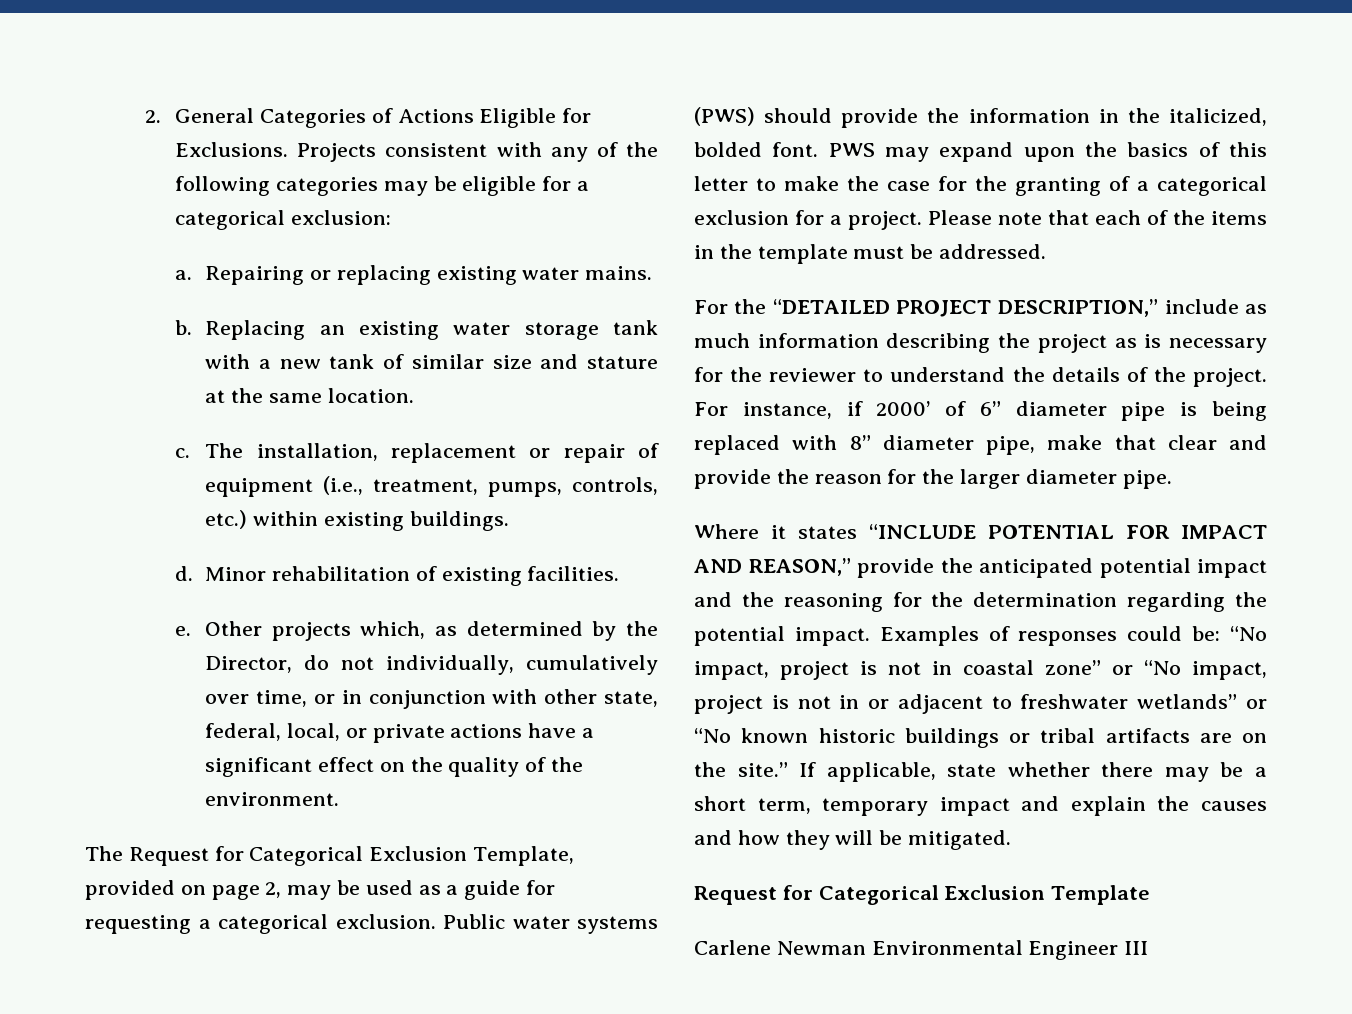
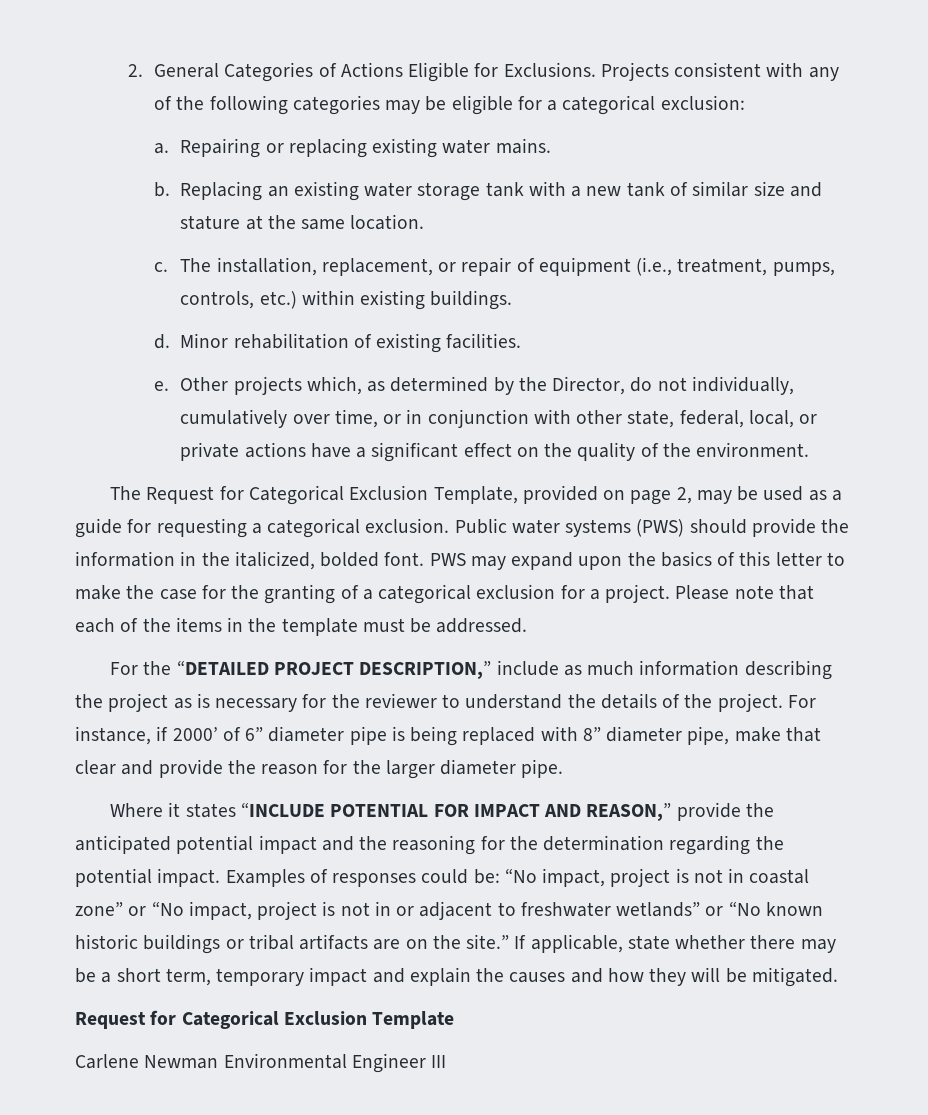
- The installation, replacement or repair of equipment (i.e., treatment, pumps, controls, etc.) within existing buildings.
+ The installation, replacement, or repair of equipment (i.e., treatment, pumps, controls, etc.) within existing buildings.

